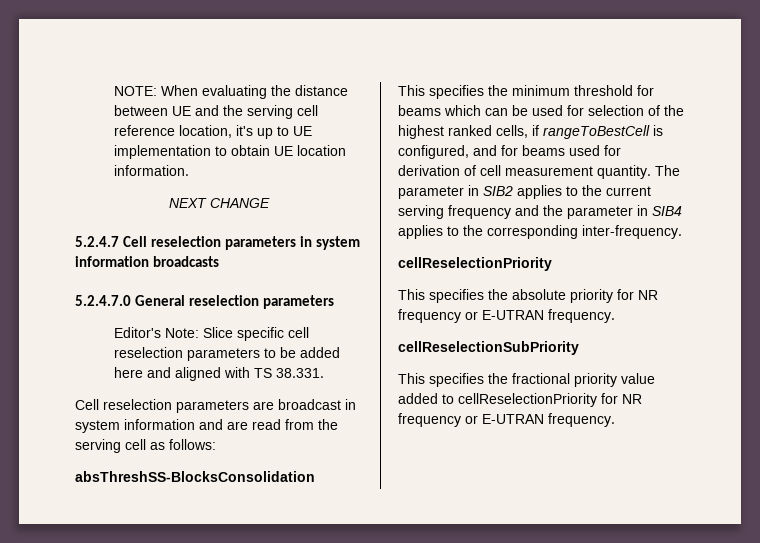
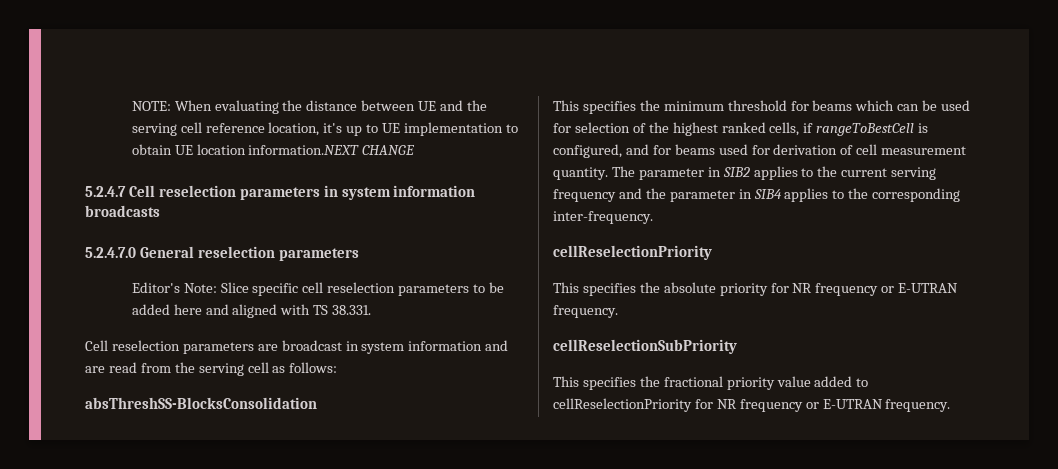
- NOTE: When evaluating the distance between UE and the serving cell reference location, it's up to UE implementation to obtain UE location information.
- NEXT CHANGE
+ NOTE: When evaluating the distance between UE and the serving cell reference location, it's up to UE implementation to obtain UE location information.NEXT CHANGE

